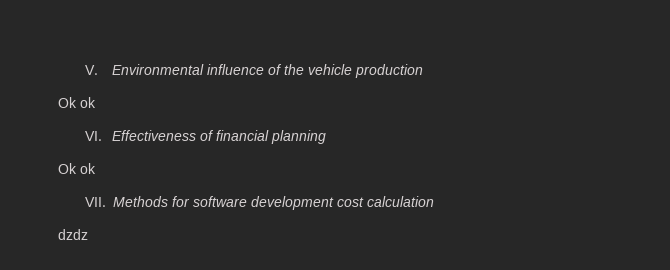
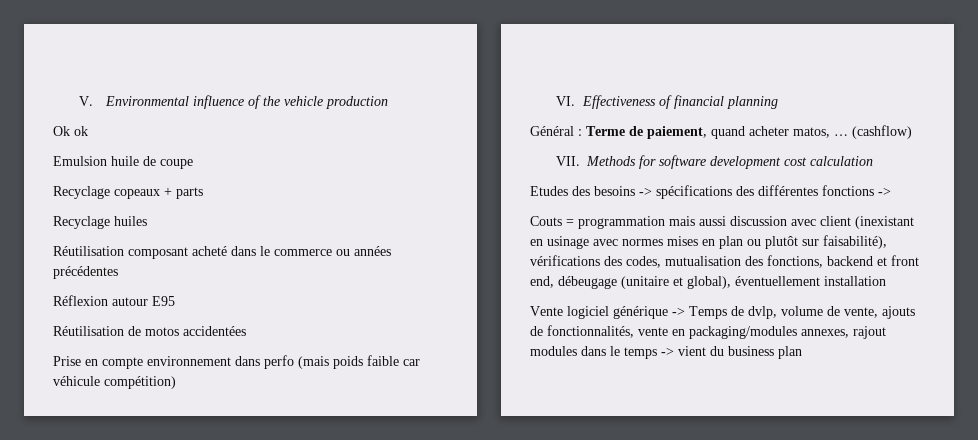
+ Emulsion huile de coupe
+ Recyclage copeaux + parts
+ Recyclage huiles
+ Réutilisation composant acheté dans le commerce ou années précédentes
+ Réflexion autour E95
+ Réutilisation de motos accidentées
+ Prise en compte environnement dans perfo (mais poids faible car véhicule compétition)
  VI. Effectiveness of financial planning
- Ok ok
+ Général : Terme de paiement, quand acheter matos, … (cashflow)
- dzdz
+ Etudes des besoins -> spécifications des différentes fonctions ->
+ Couts = programmation mais aussi discussion avec client (inexistant en usinage avec normes mises en plan ou plutôt sur faisabilité), vérifications des codes, mutualisation des fonctions, backend et front end, débeugage (unitaire et global), éventuellement installation
+ Vente logiciel générique -> Temps de dvlp, volume de vente, ajouts de fonctionnalités, vente en packaging/modules annexes, rajout modules dans le temps -> vient du business plan

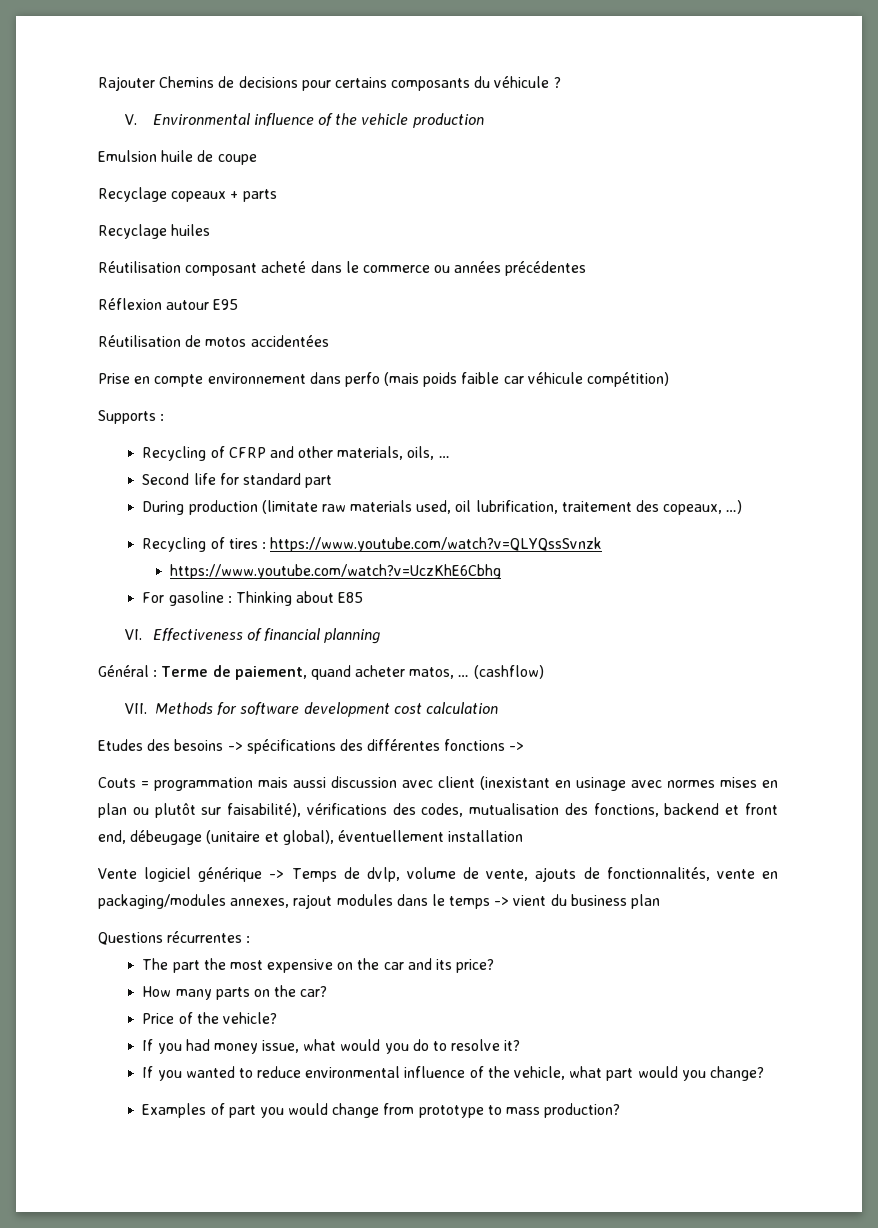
+ Rajouter Chemins de decisions pour certains composants du véhicule ?
- Ok ok
+ Supports :
+ Recycling of CFRP and other materials, oils, …
+ Second life for standard part
+ During production (limitate raw materials used, oil lubrification, traitement des copeaux, …)
+ Recycling of tires : https://www.youtube.com/watch?v=QLYQssSvnzk
+ https://www.youtube.com/watch?v=UczKhE6Cbhg
+ For gasoline : Thinking about E85
+ Questions récurrentes :
+ The part the most expensive on the car and its price?
+ How many parts on the car?
+ Price of the vehicle?
+ If you had money issue, what would you do to resolve it?
+ If you wanted to reduce environmental influence of the vehicle, what part would you change?
+ Examples of part you would change from prototype to mass production?

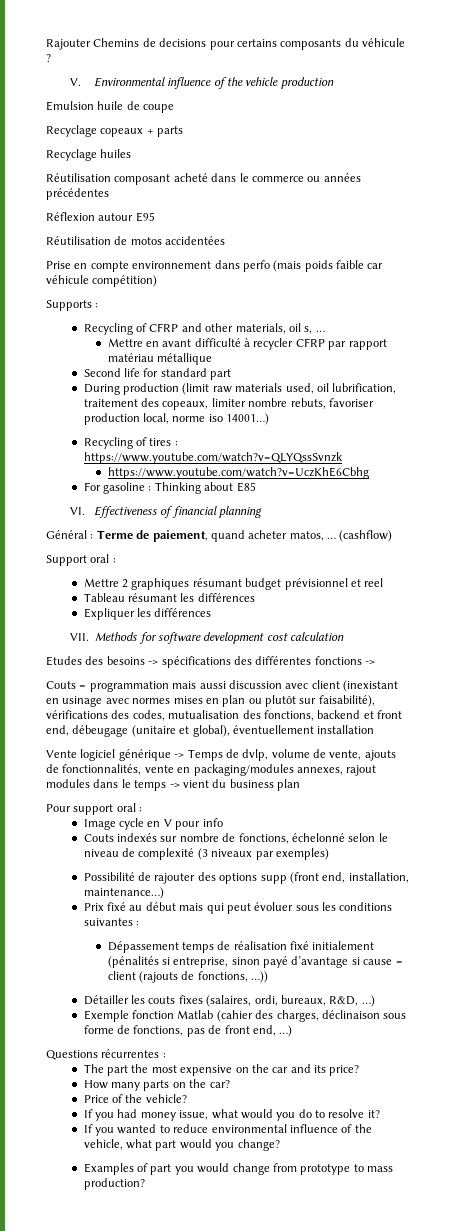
- Recycling of CFRP and other materials, oils, …
+ Recycling of CFRP and other materials, oil s, …
+ Mettre en avant difficulté à recycler CFRP par rapport matériau métallique
- During production (limitate raw materials used, oil lubrification, traitement des copeaux, …)
+ During production (limit raw materials used, oil lubrification, traitement des copeaux, limiter nombre rebuts, favoriser production local, norme iso 14001…)
+ Support oral :
+ Mettre 2 graphiques résumant budget prévisionnel et reel
+ Tableau résumant les différences
+ Expliquer les différences
+ Pour support oral :
+ Image cycle en V pour info
+ Couts indexés sur nombre de fonctions, échelonné selon le niveau de complexité (3 niveaux par exemples)
+ Possibilité de rajouter des options supp (front end, installation, maintenance…)
+ Prix fixé au début mais qui peut évoluer sous les conditions suivantes :
+ Dépassement temps de réalisation fixé initialement (pénalités si entreprise, sinon payé d’avantage si cause = client (rajouts de fonctions, …))
+ Détailler les couts fixes (salaires, ordi, bureaux, R&D, …)
+ Exemple fonction Matlab (cahier des charges, déclinaison sous forme de fonctions, pas de front end, …)

